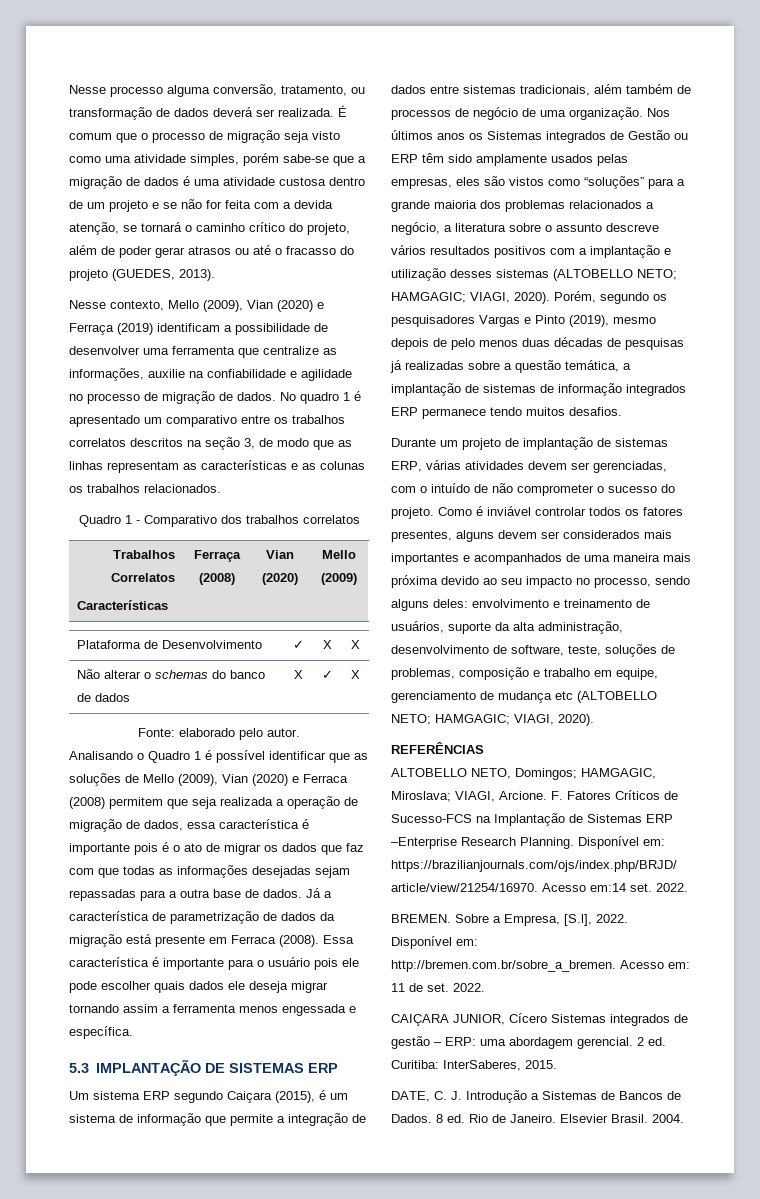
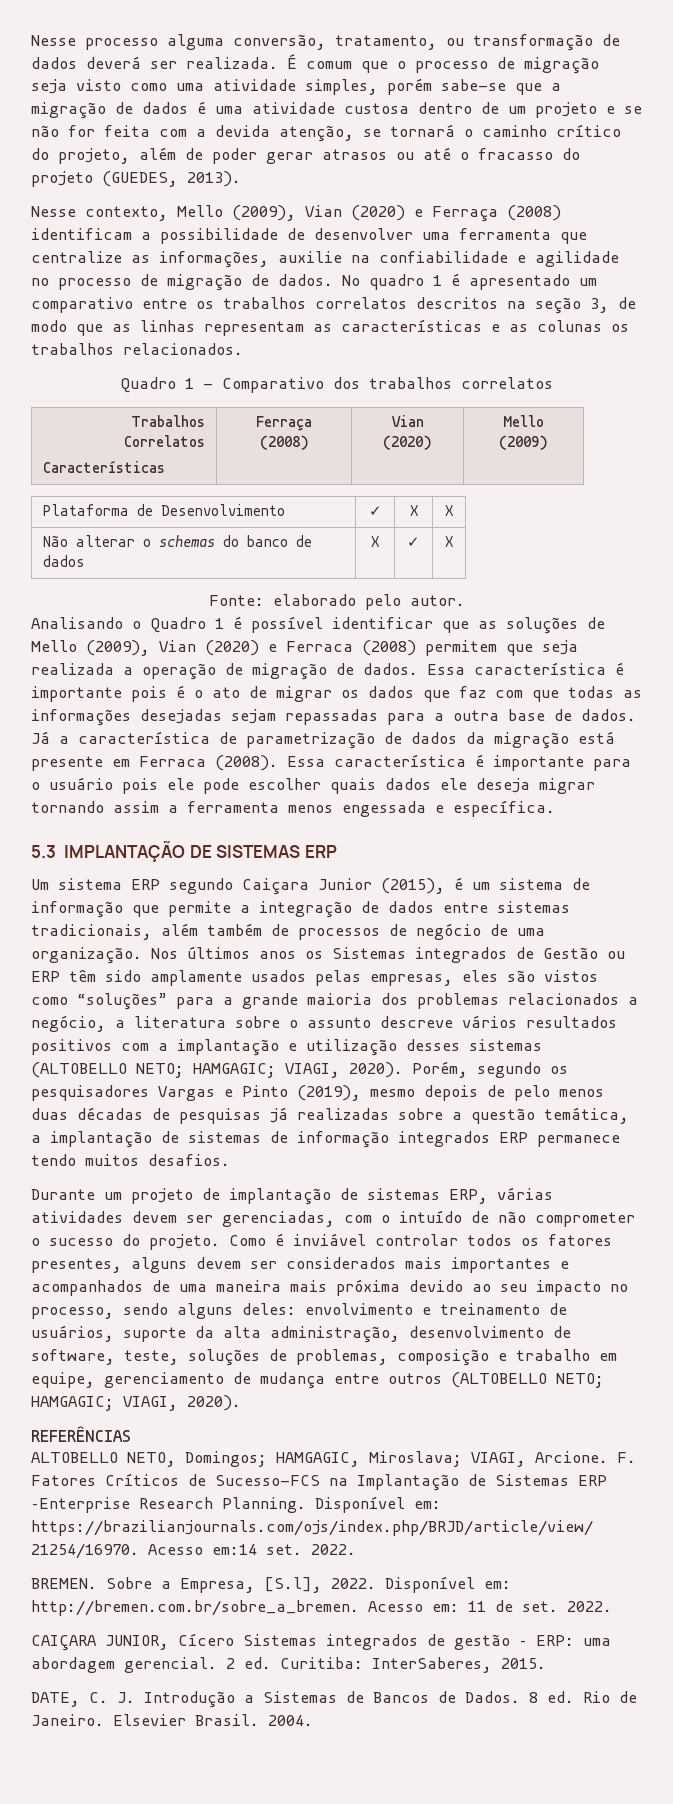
- Nesse contexto, Mello (2009), Vian (2020) e Ferraça (2019) identificam a possibilidade de desenvolver uma ferramenta que centralize as informações, auxilie na confiabilidade e agilidade no processo de migração de dados.
+ Nesse contexto, Mello (2009), Vian (2020) e Ferraça (2008) identificam a possibilidade de desenvolver uma ferramenta que centralize as informações, auxilie na confiabilidade e agilidade no processo de migração de dados.
- Analisando o Quadro 1 é possível identificar que as soluções de Mello (2009), Vian (2020) e Ferraca (2008) permitem que seja realizada a operação de migração de dados, essa característica é importante pois é o ato de migrar os dados que faz com que todas as informações desejadas sejam repassadas para a outra base de dados.
+ Analisando o Quadro 1 é possível identificar que as soluções de Mello (2009), Vian (2020) e Ferraca (2008) permitem que seja realizada a operação de migração de dados. Essa característica é importante pois é o ato de migrar os dados que faz com que todas as informações desejadas sejam repassadas para a outra base de dados.
- Um sistema ERP segundo Caiçara (2015), é um sistema de informação que permite a integração de dados entre sistemas tradicionais, além também de processos de negócio de uma organização.
+ Um sistema ERP segundo Caiçara Junior (2015), é um sistema de informação que permite a integração de dados entre sistemas tradicionais, além também de processos de negócio de uma organização.
- Como é inviável controlar todos os fatores presentes, alguns devem ser considerados mais importantes e acompanhados de uma maneira mais próxima devido ao seu impacto no processo, sendo alguns deles: envolvimento e treinamento de usuários, suporte da alta administração, desenvolvimento de software, teste, soluções de problemas, composição e trabalho em equipe, gerenciamento de mudança etc (ALTOBELLO NETO; HAMGAGIC; VIAGI, 2020).
+ Como é inviável controlar todos os fatores presentes, alguns devem ser considerados mais importantes e acompanhados de uma maneira mais próxima devido ao seu impacto no processo, sendo alguns deles: envolvimento e treinamento de usuários, suporte da alta administração, desenvolvimento de software, teste, soluções de problemas, composição e trabalho em equipe, gerenciamento de mudança entre outros (ALTOBELLO NETO; HAMGAGIC; VIAGI, 2020).

